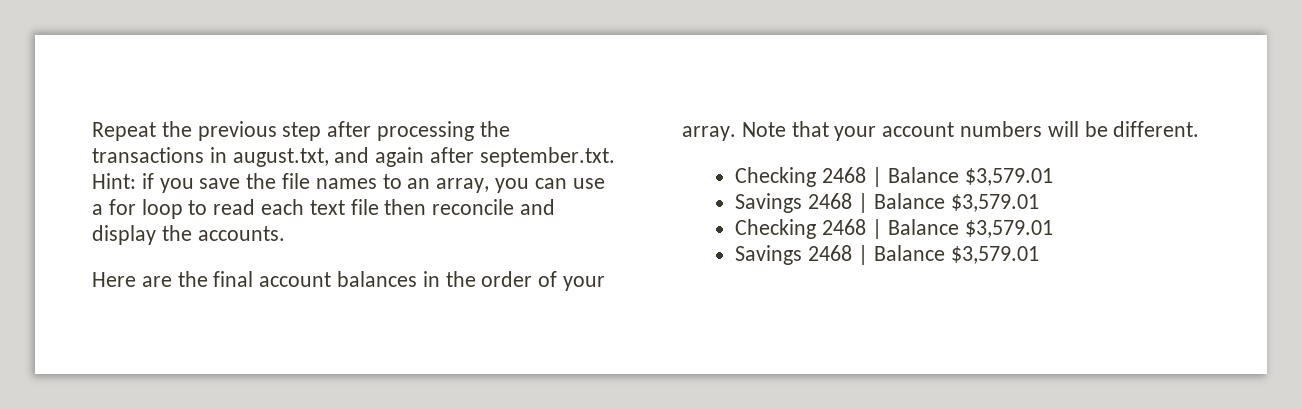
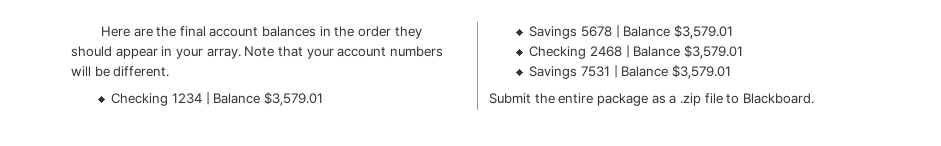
- Repeat the previous step after processing the transactions in august.txt, and again after september.txt. Hint: if you save the file names to an array, you can use a for loop to read each text file then reconcile and display the accounts.
- Here are the final account balances in the order of your array.
+ Here are the final account balances in the order they should appear in your array.
  Note that your account numbers will be different.
+ Checking 1234 | Balance $3,579.01
+ Savings 5678 | Balance $3,579.01
  Checking 2468 | Balance $3,579.01
- Savings 2468 | Balance $3,579.01
- Checking 2468 | Balance $3,579.01
- Savings 2468 | Balance $3,579.01
+ Savings 7531 | Balance $3,579.01
+ Submit the entire package as a .zip file to Blackboard.

